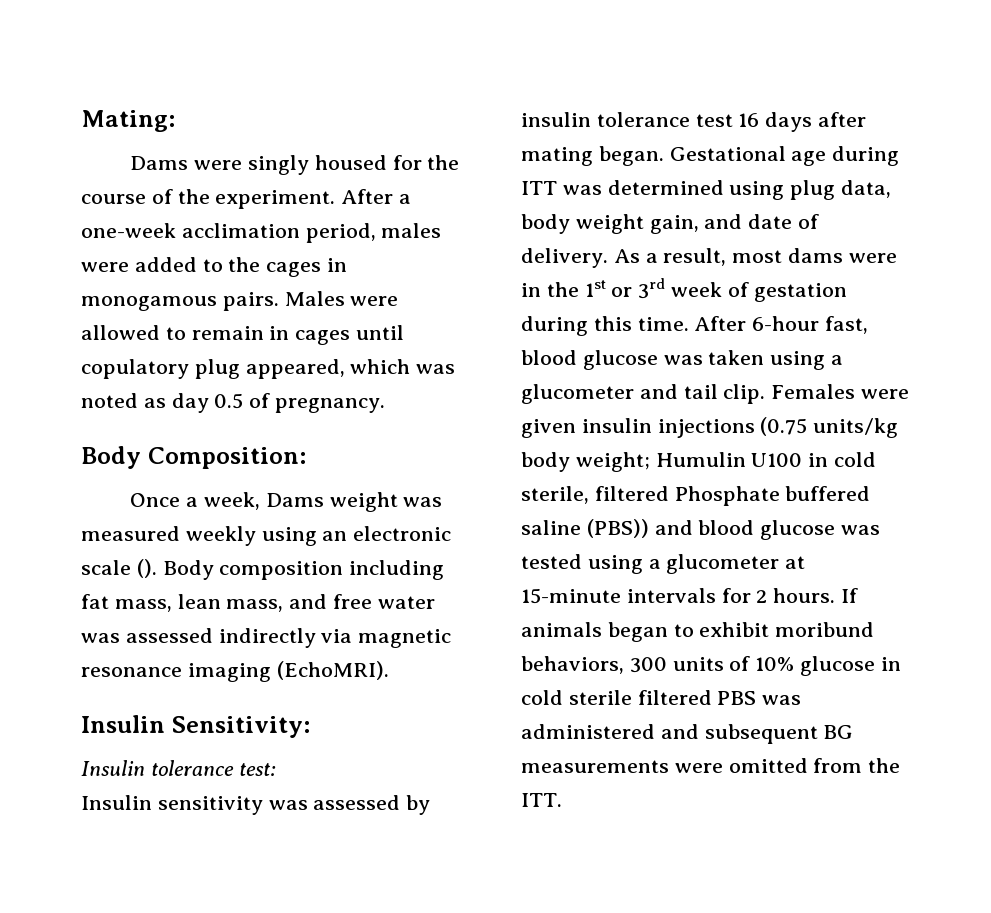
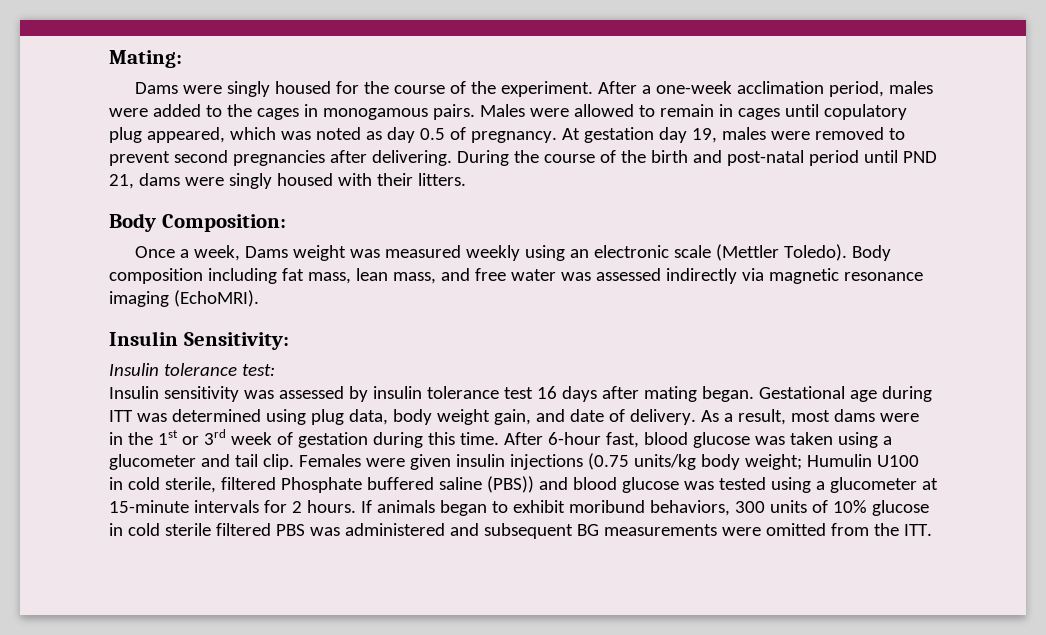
+ At gestation day 19, males were removed to prevent second pregnancies after delivering. During the course of the birth and post-natal period until PND 21, dams were singly housed with their litters.
- Once a week, Dams weight was measured weekly using an electronic scale ().
+ Once a week, Dams weight was measured weekly using an electronic scale (Mettler Toledo).

